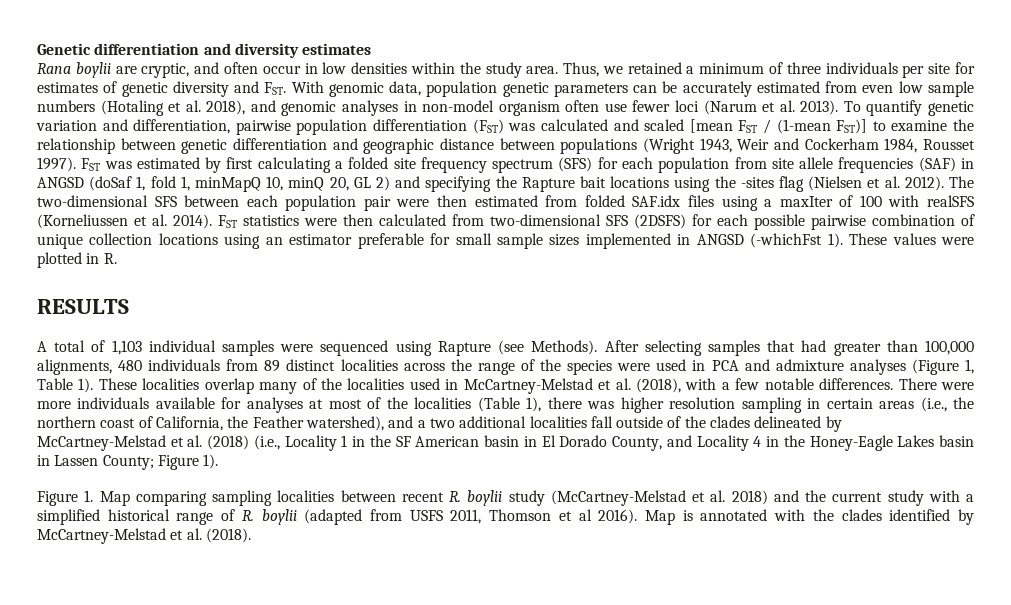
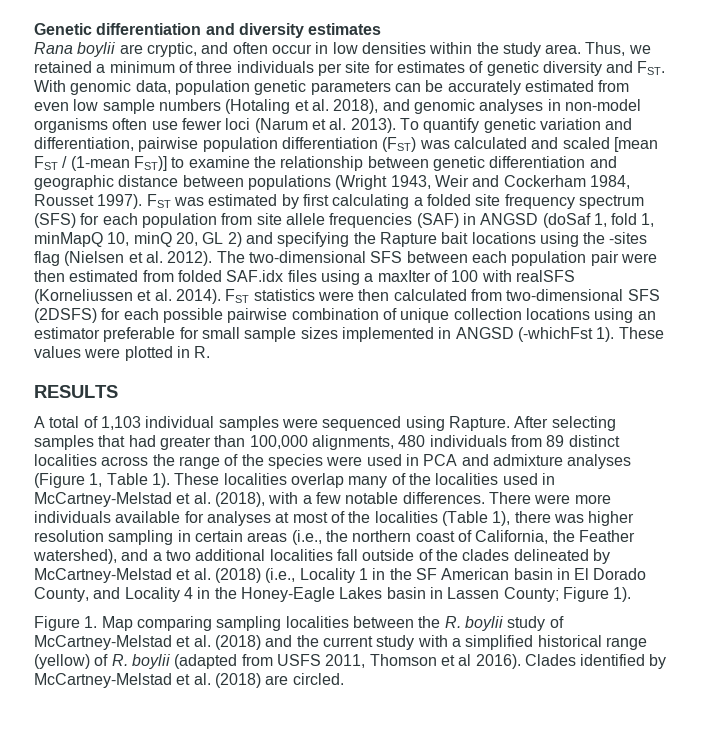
- Thus, we retained a minimum of three individuals per site for estimates of genetic diversity and FST. With genomic data, population genetic parameters can be accurately estimated from even low sample numbers (Hotaling et al. 2018), and genomic analyses in non-model organism often use fewer loci (Narum et al. 2013).
+ Thus, we retained a minimum of three individuals per site for estimates of genetic diversity and FST. With genomic data, population genetic parameters can be accurately estimated from even low sample numbers (Hotaling et al. 2018), and genomic analyses in non-model organisms often use fewer loci (Narum et al. 2013).
- A total of 1,103 individual samples were sequenced using Rapture (see Methods).
+ A total of 1,103 individual samples were sequenced using Rapture.
- Figure 1. Map comparing sampling localities between recent R. boylii study (McCartney-Melstad et al. 2018) and the current study with a simplified historical range of R. boylii (adapted from USFS 2011, Thomson et al 2016).
+ Figure 1. Map comparing sampling localities between the R. boylii study of McCartney-Melstad et al. (2018) and the current study with a simplified historical range (yellow) of R. boylii (adapted from USFS 2011, Thomson et al 2016).
- Map is annotated with the clades identified by McCartney-Melstad et al. (2018).
+ Clades identified by McCartney-Melstad et al. (2018) are circled.

